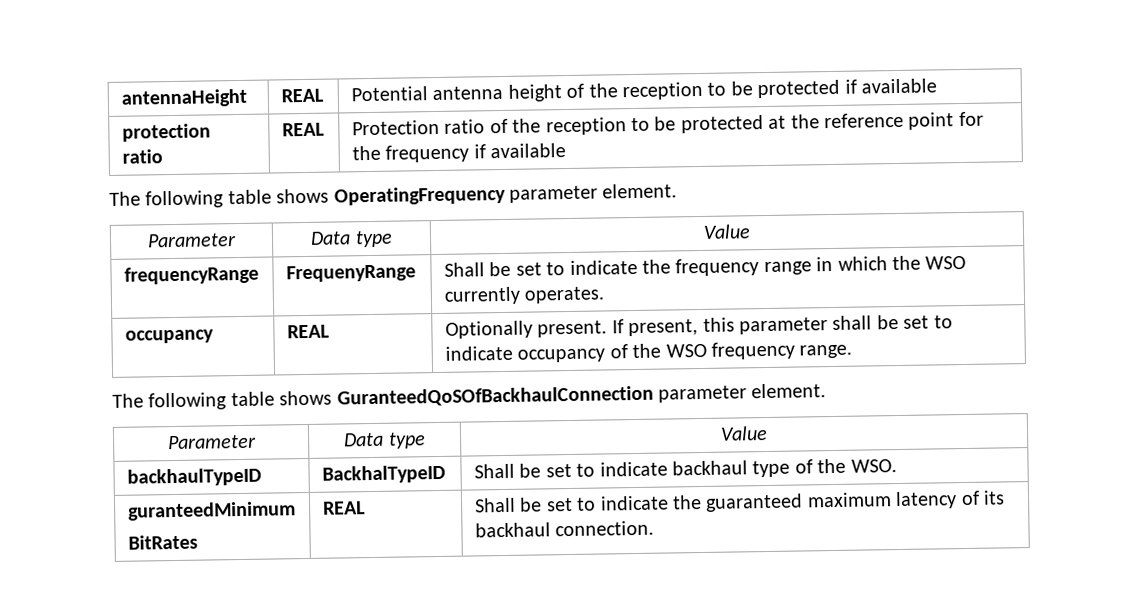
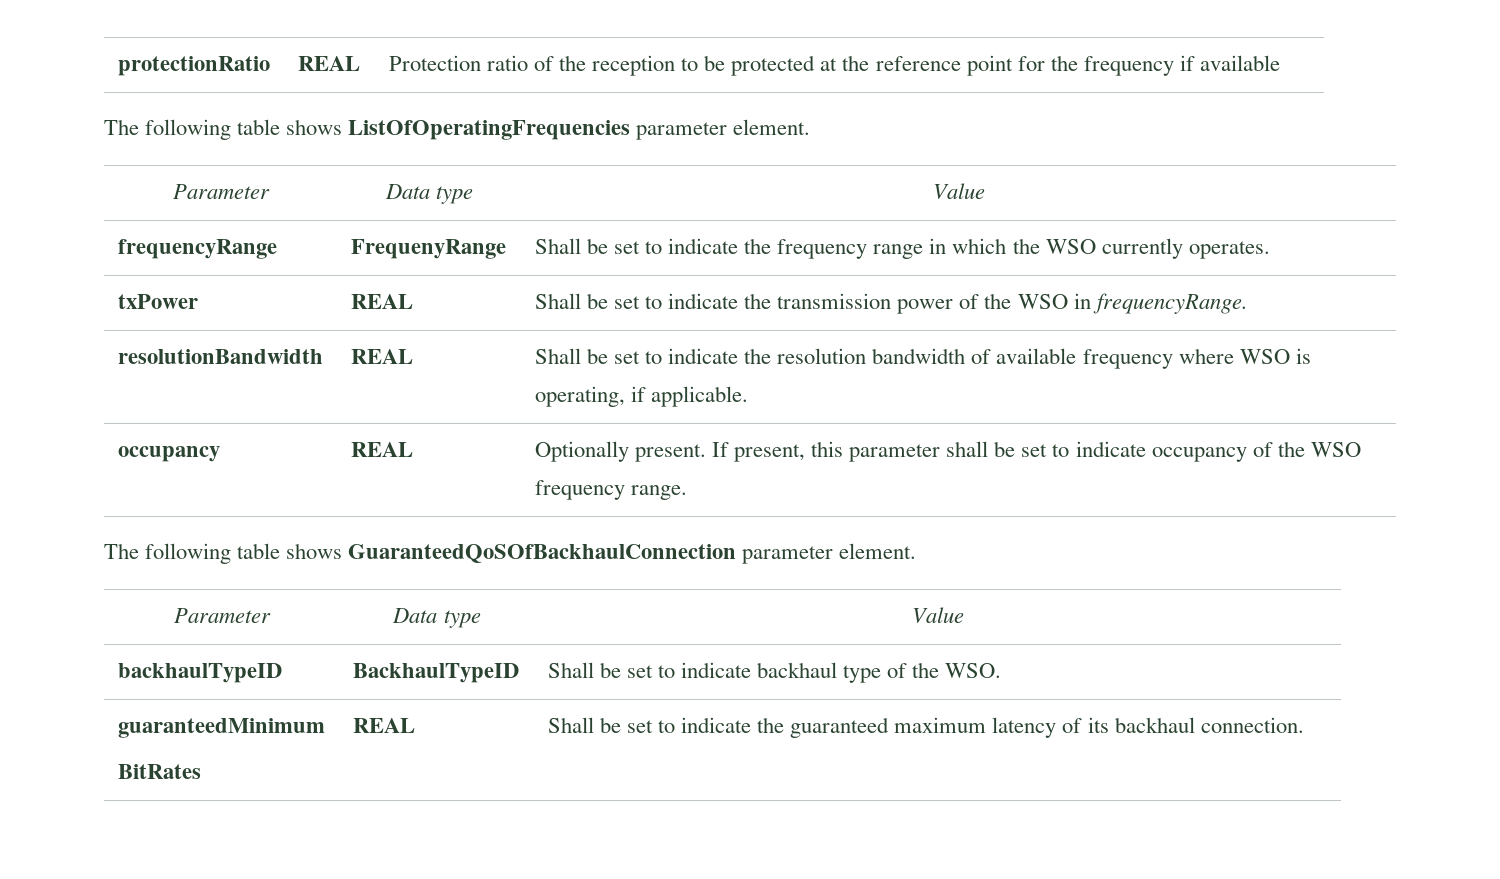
- antennaHeight | REAL | Potential antenna height of the reception to be protected if available
- protection ratio | REAL | Protection ratio of the reception to be protected at the reference point for the frequency if available
+ protectionRatio | REAL | Protection ratio of the reception to be protected at the reference point for the frequency if available
- The following table shows OperatingFrequency parameter element.
+ The following table shows ListOfOperatingFrequencies parameter element.
+ txPower | REAL | Shall be set to indicate the transmission power of the WSO in frequencyRange.
+ resolutionBandwidth | REAL | Shall be set to indicate the resolution bandwidth of available frequency where WSO is operating, if applicable.
- The following table shows GuranteedQoSOfBackhaulConnection parameter element.
+ The following table shows GuaranteedQoSOfBackhaulConnection parameter element.
- backhaulTypeID | BackhalTypeID | Shall be set to indicate backhaul type of the WSO.
+ backhaulTypeID | BackhaulTypeID | Shall be set to indicate backhaul type of the WSO.
- guranteedMinimum
+ guaranteedMinimum

